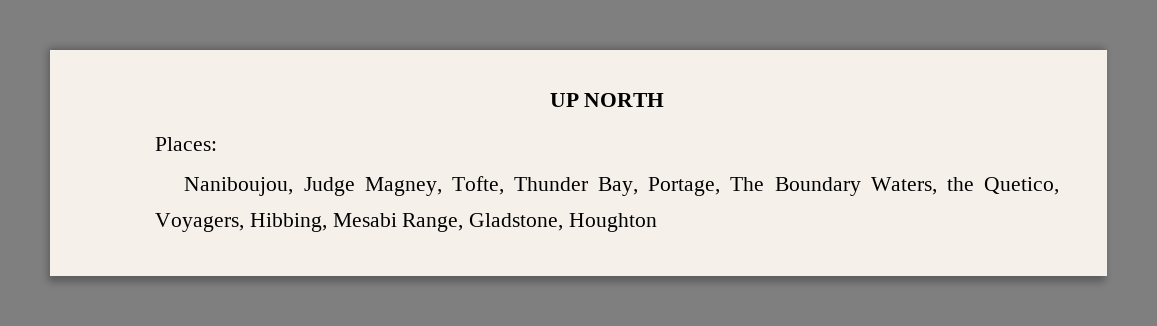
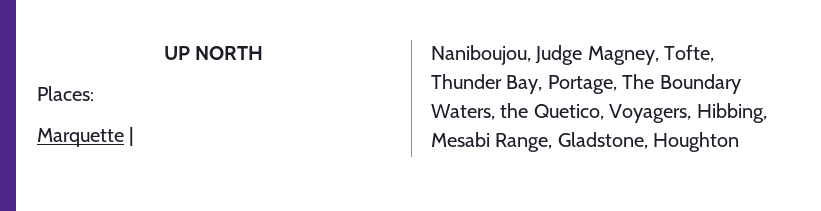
+ Marquette |

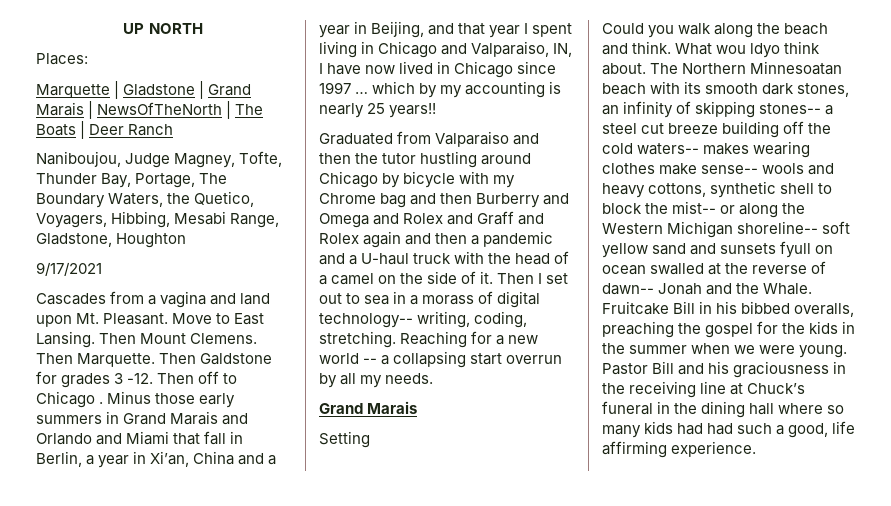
- Marquette |
+ Marquette | Gladstone | Grand Marais | NewsOfTheNorth | The Boats | Deer Ranch
+ 9/17/2021
+ Cascades from a vagina and land upon Mt. Pleasant. Move to East Lansing. Then Mount Clemens. Then Marquette. Then Galdstone for grades 3 -12. Then off to Chicago . Minus those early summers in Grand Marais and Orlando and Miami that fall in Berlin, a year in Xi’an, China and a year in Beijing, and that year I spent living in Chicago and Valparaiso, IN, I have now lived in Chicago since 1997 … which by my accounting is nearly 25 years!!
+ Graduated from Valparaiso and then the tutor hustling around Chicago by bicycle with my Chrome bag and then Burberry and Omega and Rolex and Graff and Rolex again and then a pandemic and a U-haul truck with the head of a camel on the side of it. Then I set out to sea in a morass of digital technology-- writing, coding, stretching. Reaching for a new world -- a collapsing start overrun by all my needs.
+ Grand Marais
+ Setting
+ Could you walk along the beach and think. What wou ldyo think about. The Northern Minnesoatan beach with its smooth dark stones, an infinity of skipping stones-- a steel cut breeze building off the cold waters-- makes wearing clothes make sense-- wools and heavy cottons, synthetic shell to block the mist-- or along the Western Michigan shoreline-- soft yellow sand and sunsets fyull on ocean swalled at the reverse of dawn-- Jonah and the Whale. Fruitcake Bill in his bibbed overalls, preaching the gospel for the kids in the summer when we were young. Pastor Bill and his graciousness in the receiving line at Chuck’s funeral in the dining hall where so many kids had had such a good, life affirming experience.

